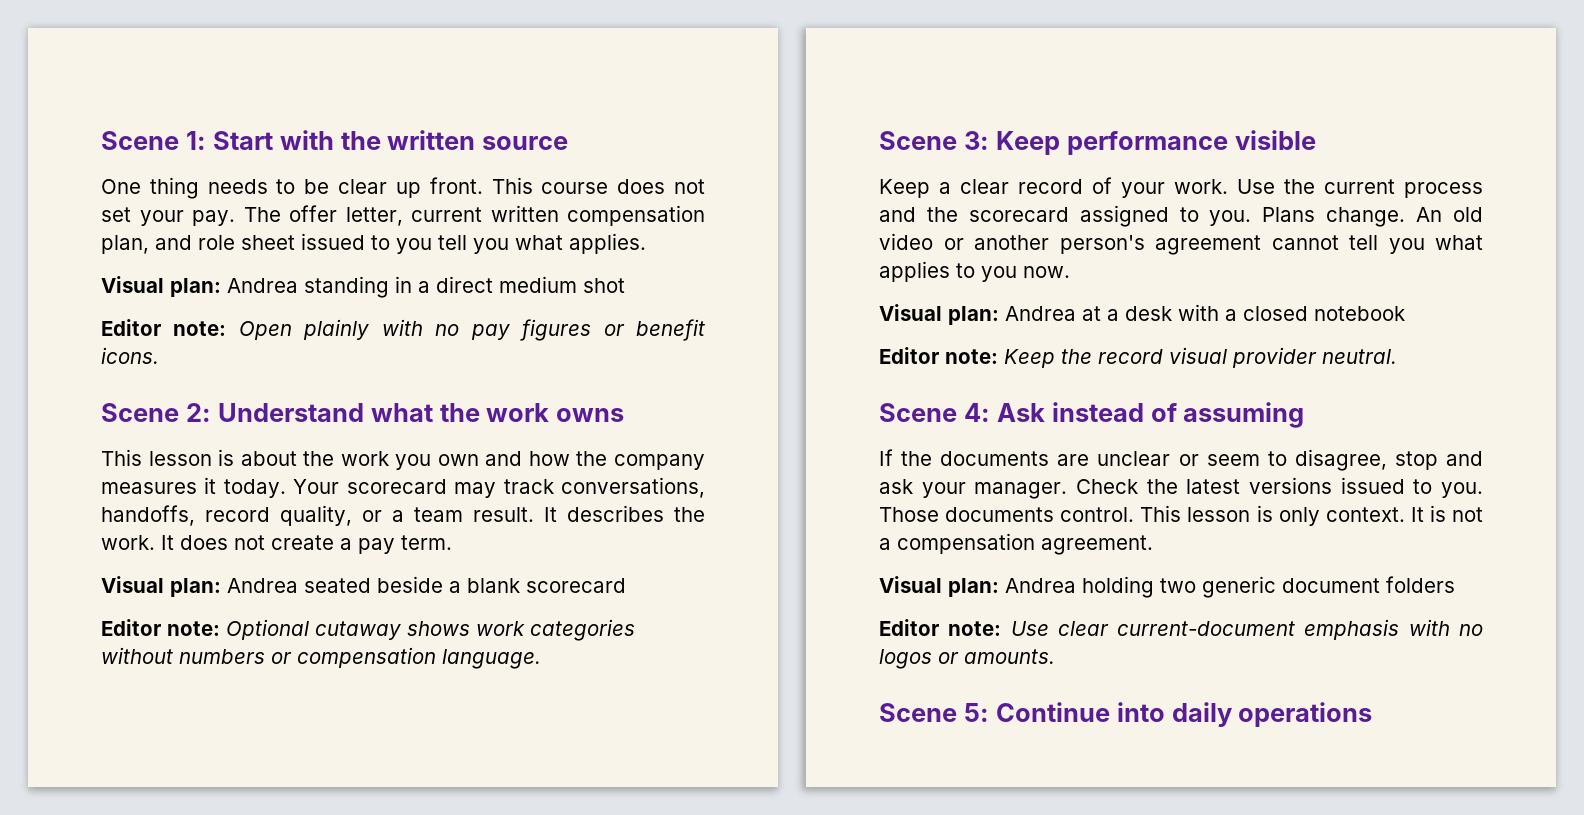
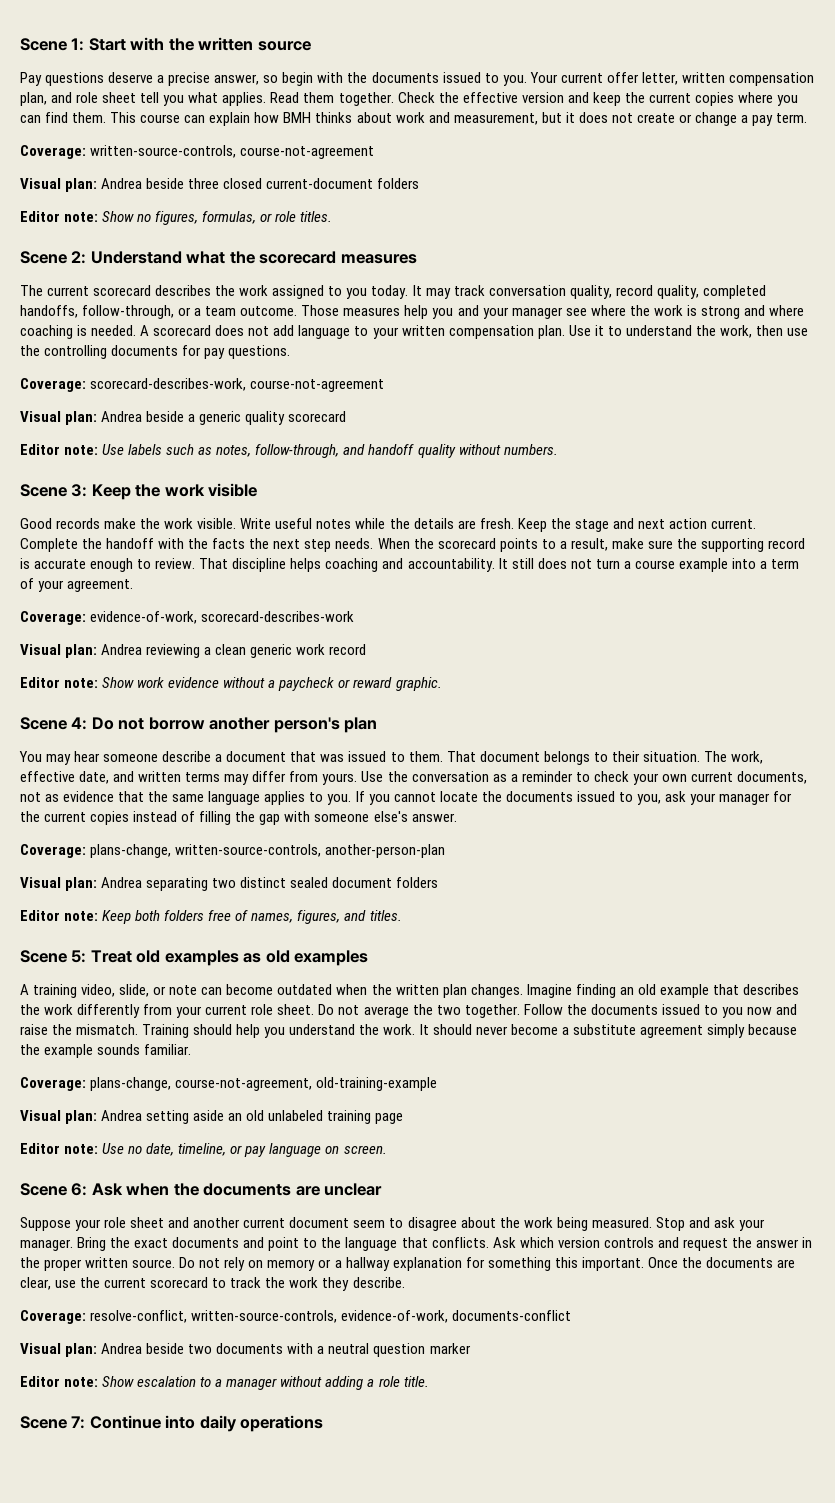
- One thing needs to be clear up front. This course does not set your pay. The offer letter, current written compensation plan, and role sheet issued to you tell you what applies.
- Visual plan: Andrea standing in a direct medium shot
- Editor note: Open plainly with no pay figures or benefit icons.
+ Pay questions deserve a precise answer, so begin with the documents issued to you. Your current offer letter, written compensation plan, and role sheet tell you what applies. Read them together. Check the effective version and keep the current copies where you can find them. This course can explain how BMH thinks about work and measurement, but it does not create or change a pay term.
+ Coverage: written-source-controls, course-not-agreement
+ Visual plan: Andrea beside three closed current-document folders
+ Editor note: Show no figures, formulas, or role titles.
- Scene 2: Understand what the work owns
- This lesson is about the work you own and how the company measures it today. Your scorecard may track conversations, handoffs, record quality, or a team result. It describes the work. It does not create a pay term.
- Visual plan: Andrea seated beside a blank scorecard
+ Scene 2: Understand what the scorecard measures
+ The current scorecard describes the work assigned to you today. It may track conversation quality, record quality, completed handoffs, follow-through, or a team outcome. Those measures help you and your manager see where the work is strong and where coaching is needed. A scorecard does not add language to your written compensation plan. Use it to understand the work, then use the controlling documents for pay questions.
+ Coverage: scorecard-describes-work, course-not-agreement
+ Visual plan: Andrea beside a generic quality scorecard
- Editor note: Optional cutaway shows work categories without numbers or compensation language.
+ Editor note: Use labels such as notes, follow-through, and handoff quality without numbers.
- Scene 3: Keep performance visible
+ Scene 3: Keep the work visible
- Keep a clear record of your work. Use the current process and the scorecard assigned to you. Plans change. An old video or another person's agreement cannot tell you what applies to you now.
- Visual plan: Andrea at a desk with a closed notebook
- Editor note: Keep the record visual provider neutral.
- Scene 4: Ask instead of assuming
- If the documents are unclear or seem to disagree, stop and ask your manager. Check the latest versions issued to you. Those documents control. This lesson is only context. It is not a compensation agreement.
- Visual plan: Andrea holding two generic document folders
+ Good records make the work visible. Write useful notes while the details are fresh. Keep the stage and next action current. Complete the handoff with the facts the next step needs. When the scorecard points to a result, make sure the supporting record is accurate enough to review. That discipline helps coaching and accountability. It still does not turn a course example into a term of your agreement.
+ Coverage: evidence-of-work, scorecard-describes-work
+ Visual plan: Andrea reviewing a clean generic work record
+ Editor note: Show work evidence without a paycheck or reward graphic.
+ Scene 4: Do not borrow another person's plan
+ You may hear someone describe a document that was issued to them. That document belongs to their situation. The work, effective date, and written terms may differ from yours. Use the conversation as a reminder to check your own current documents, not as evidence that the same language applies to you. If you cannot locate the documents issued to you, ask your manager for the current copies instead of filling the gap with someone else's answer.
+ Coverage: plans-change, written-source-controls, another-person-plan
+ Visual plan: Andrea separating two distinct sealed document folders
- Editor note: Use clear current-document emphasis with no logos or amounts.
- Scene 5: Continue into daily operations
+ Editor note: Keep both folders free of names, figures, and titles.
+ Scene 5: Treat old examples as old examples
+ A training video, slide, or note can become outdated when the written plan changes. Imagine finding an old example that describes the work differently from your current role sheet. Do not average the two together. Follow the documents issued to you now and raise the mismatch. Training should help you understand the work. It should never become a substitute agreement simply because the example sounds familiar.
+ Coverage: plans-change, course-not-agreement, old-training-example
+ Visual plan: Andrea setting aside an old unlabeled training page
+ Editor note: Use no date, timeline, or pay language on screen.
+ Scene 6: Ask when the documents are unclear
+ Suppose your role sheet and another current document seem to disagree about the work being measured. Stop and ask your manager. Bring the exact documents and point to the language that conflicts. Ask which version controls and request the answer in the proper written source. Do not rely on memory or a hallway explanation for something this important. Once the documents are clear, use the current scorecard to track the work they describe.
+ Coverage: resolve-conflict, written-source-controls, evidence-of-work, documents-conflict
+ Visual plan: Andrea beside two documents with a neutral question marker
+ Editor note: Show escalation to a manager without adding a role title.
+ Scene 7: Continue into daily operations

